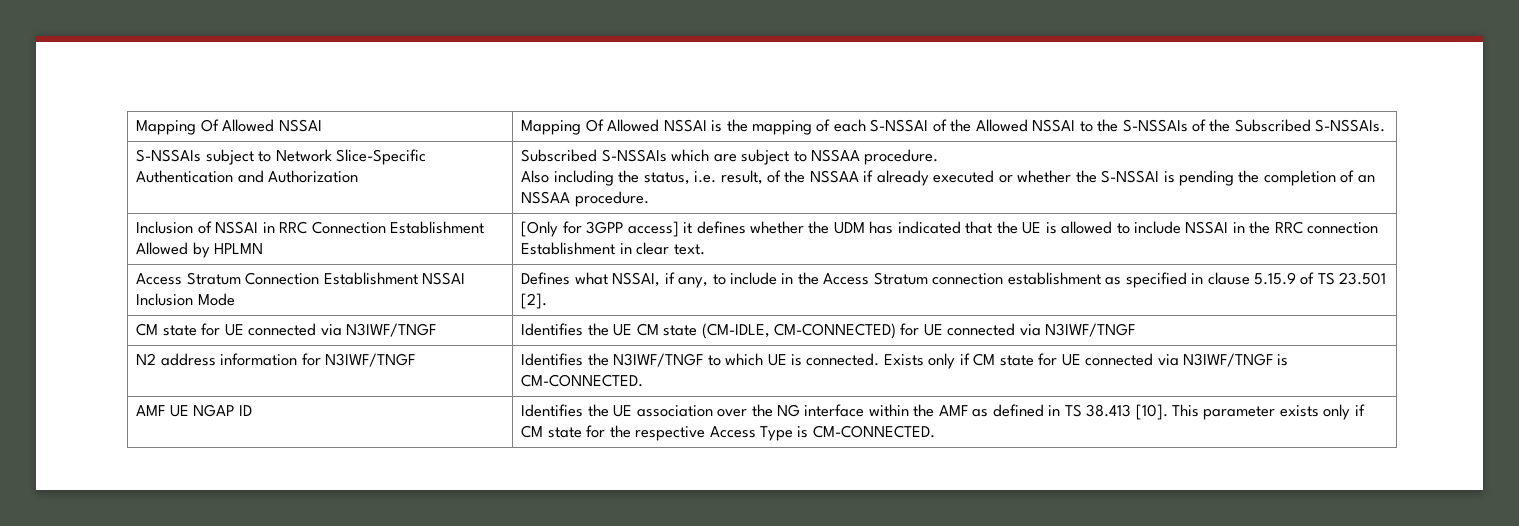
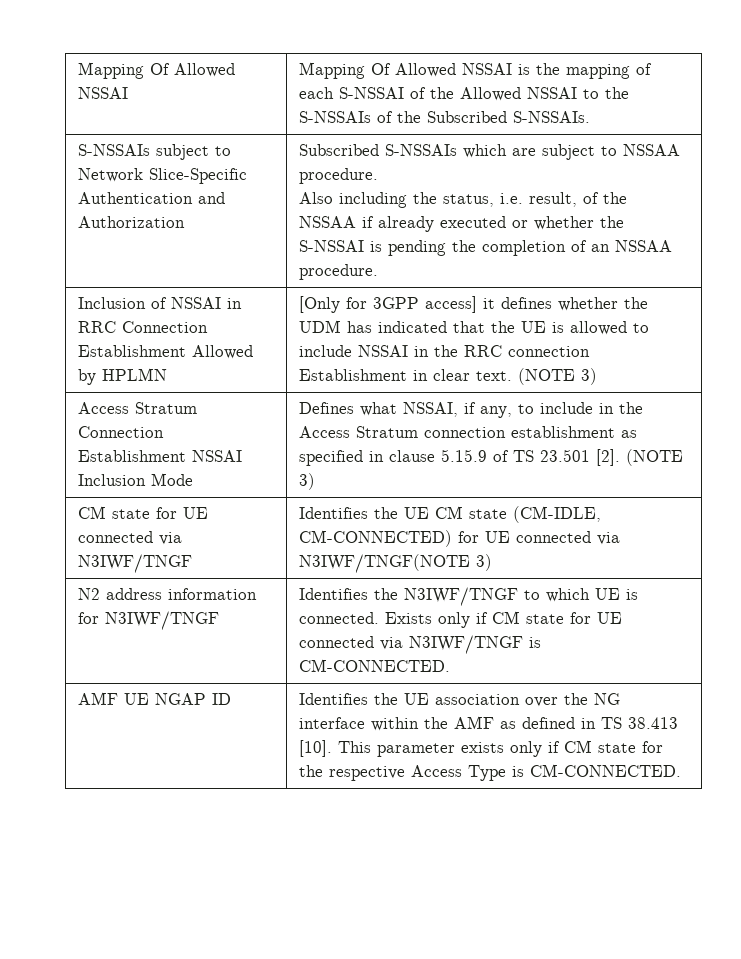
- Inclusion of NSSAI in RRC Connection Establishment Allowed by HPLMN | [Only for 3GPP access] it defines whether the UDM has indicated that the UE is allowed to include NSSAI in the RRC connection Establishment in clear text.
+ Inclusion of NSSAI in RRC Connection Establishment Allowed by HPLMN | [Only for 3GPP access] it defines whether the UDM has indicated that the UE is allowed to include NSSAI in the RRC connection Establishment in clear text. (NOTE 3)
- Access Stratum Connection Establishment NSSAI Inclusion Mode | Defines what NSSAI, if any, to include in the Access Stratum connection establishment as specified in clause 5.15.9 of TS 23.501 [2].
+ Access Stratum Connection Establishment NSSAI Inclusion Mode | Defines what NSSAI, if any, to include in the Access Stratum connection establishment as specified in clause 5.15.9 of TS 23.501 [2]. (NOTE 3)
- CM state for UE connected via N3IWF/TNGF | Identifies the UE CM state (CM-IDLE, CM-CONNECTED) for UE connected via N3IWF/TNGF
+ CM state for UE connected via N3IWF/TNGF | Identifies the UE CM state (CM-IDLE, CM-CONNECTED) for UE connected via N3IWF/TNGF(NOTE 3)

